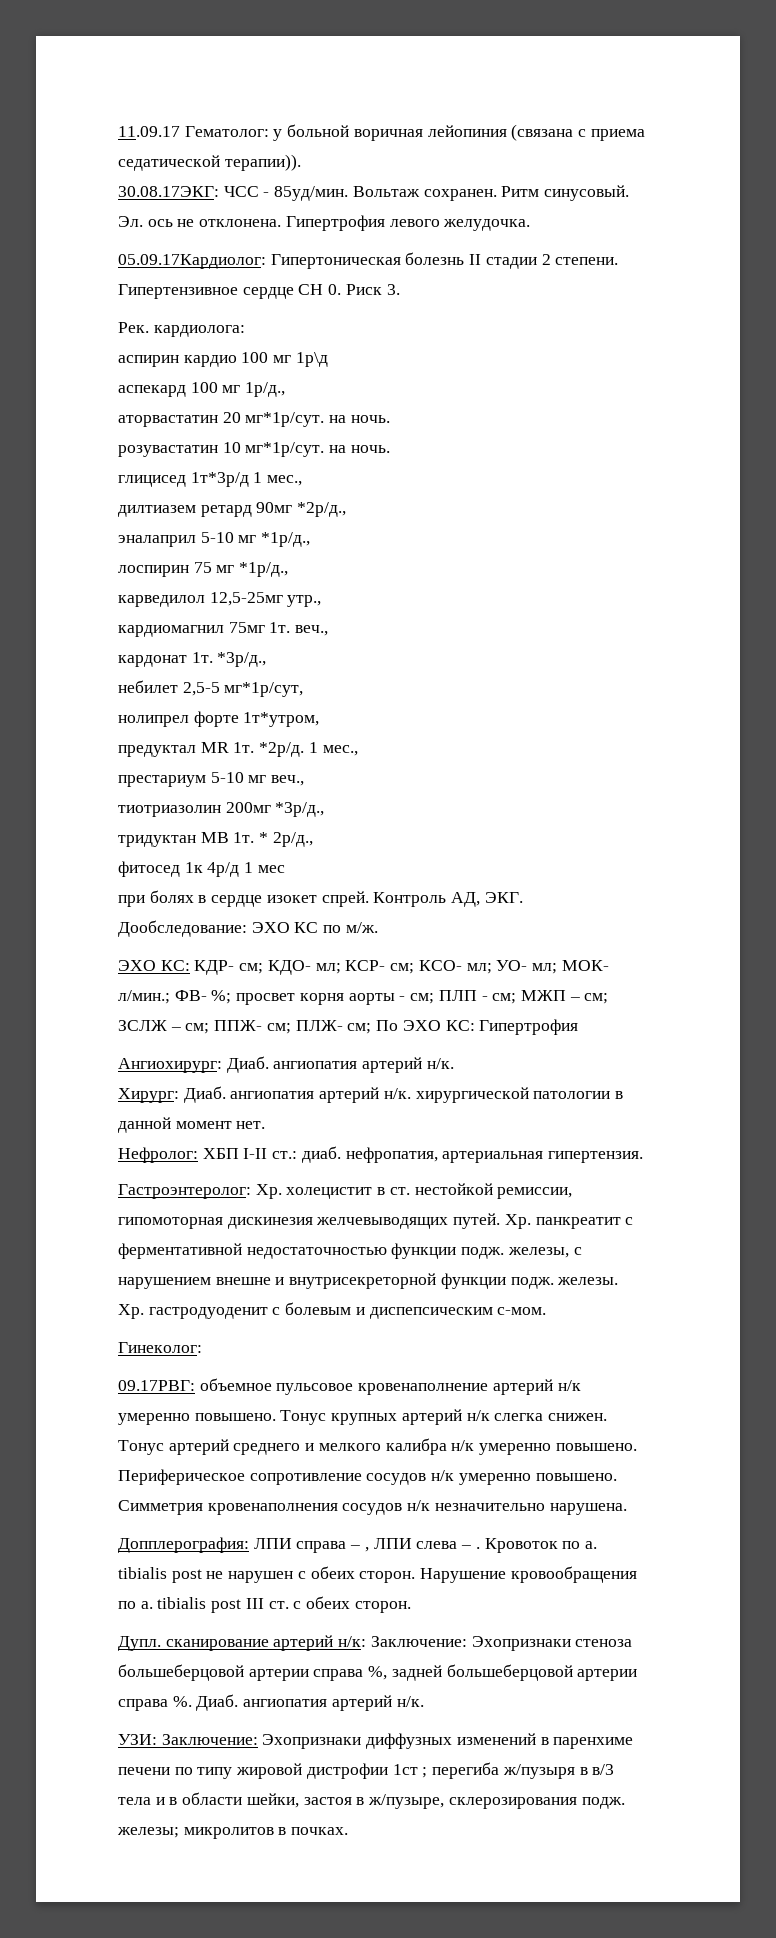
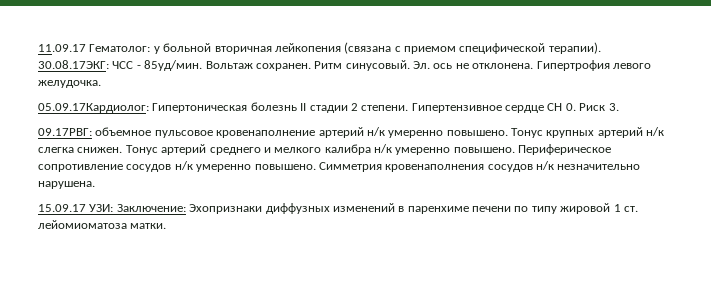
- 11.09.17 Гематолог: у больной воричная лейопиния (связана с приема седатической терапии)).
+ 11.09.17 Гематолог: у больной вторичная лейкопения (связана с приемом специфической терапии).
- Рек. кардиолога:
- аспирин кардио 100 мг 1р\д
- аспекард 100 мг 1р/д.,
- аторвастатин 20 мг*1р/сут. на ночь.
- розувастатин 10 мг*1р/сут. на ночь.
- глицисед 1т*3р/д 1 мес.,
- дилтиазем ретард 90мг *2р/д.,
- эналаприл 5-10 мг *1р/д.,
- лоспирин 75 мг *1р/д.,
- карведилол 12,5-25мг утр.,
- кардиомагнил 75мг 1т. веч.,
- кардонат 1т. *3р/д.,
- небилет 2,5-5 мг*1р/сут,
- нолипрел форте 1т*утром,
- предуктал МR 1т. *2р/д. 1 мес.,
- престариум 5-10 мг веч.,
- тиотриазолин 200мг *3р/д.,
- тридуктан МВ 1т. * 2р/д.,
- фитосед 1к 4р/д 1 мес
- при болях в сердце изокет спрей. Контроль АД, ЭКГ. Дообследование: ЭХО КС по м/ж.
- ЭХО КС: КДР- см; КДО- мл; КСР- см; КСО- мл; УО- мл; МОК- л/мин.; ФВ- %; просвет корня аорты - см; ПЛП - см; МЖП – см; ЗСЛЖ – см; ППЖ- см; ПЛЖ- см; По ЭХО КС: Гипертрофия
- Ангиохирург: Диаб. ангиопатия артерий н/к.
- Хирург: Диаб. ангиопатия артерий н/к. хирургической патологии в данной момент нет.
- Нефролог: ХБП I-II ст.: диаб. нефропатия, артериальная гипертензия.
- Гастроэнтеролог: Хр. холецистит в ст. нестойкой ремиссии, гипомоторная дискинезия желчевыводящих путей. Хр. панкреатит с ферментативной недостаточностью функции подж. железы, с нарушением внешне и внутрисекреторной функции подж. железы. Хр. гастродуоденит с болевым и диспепсическим с-мом.
- Гинеколог:
- Допплерография: ЛПИ справа – , ЛПИ слева – . Кровоток по а. tibialis роst не нарушен с обеих сторон. Нарушение кровообращения по а. tibialis роst III ст. с обеих сторон.
- Дупл. сканирование артерий н/к: Заключение: Эхопризнаки стеноза большеберцовой артерии справа %, задней большеберцовой артерии справа %. Диаб. ангиопатия артерий н/к.
- УЗИ: Заключение: Эхопризнаки диффузных изменений в паренхиме печени по типу жировой дистрофии 1ст ; перегиба ж/пузыря в в/3 тела и в области шейки, застоя в ж/пузыре, склерозирования подж. железы; микролитов в почках.
+ 15.09.17 УЗИ: Заключение: Эхопризнаки диффузных изменений в паренхиме печени по типу жировой 1 ст. лейомиоматоза матки.

